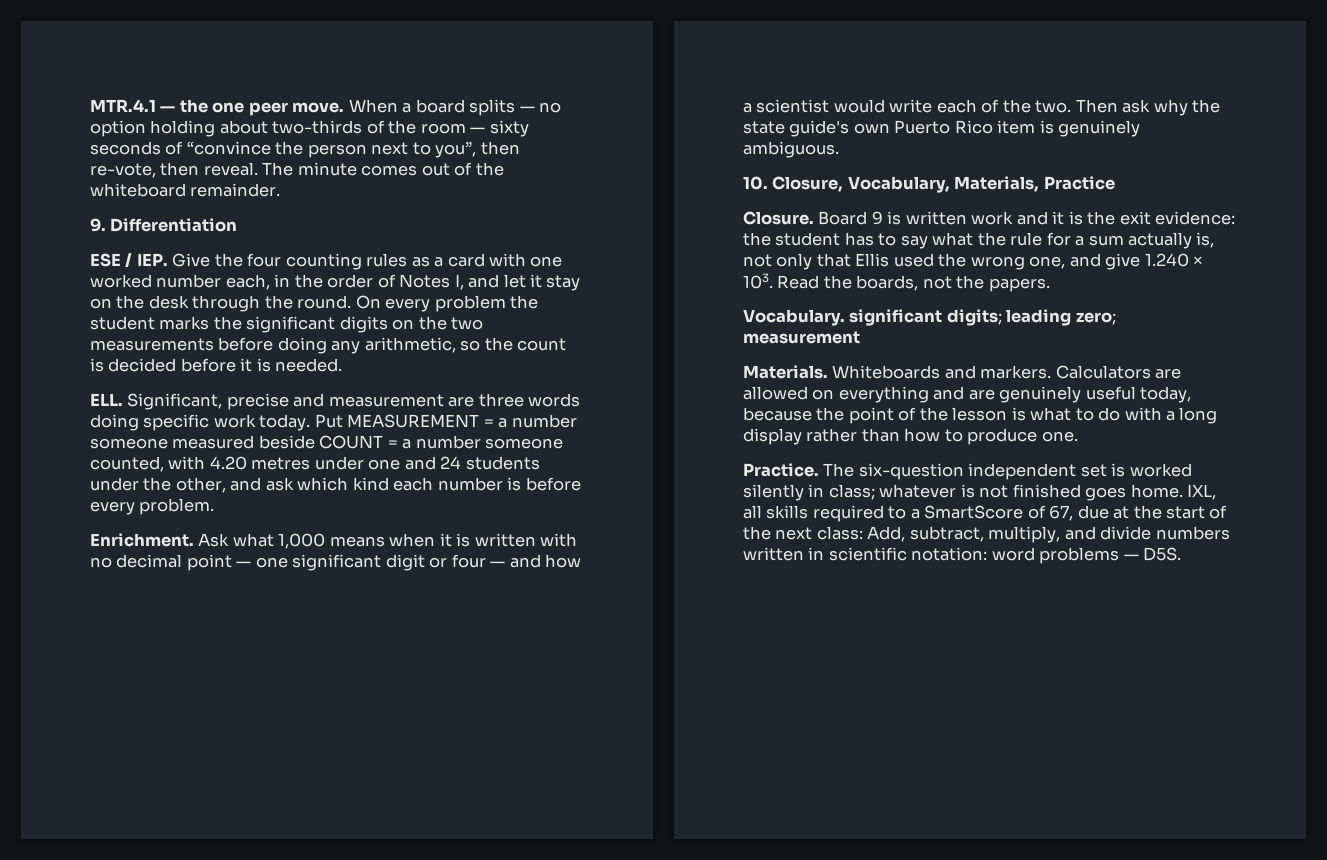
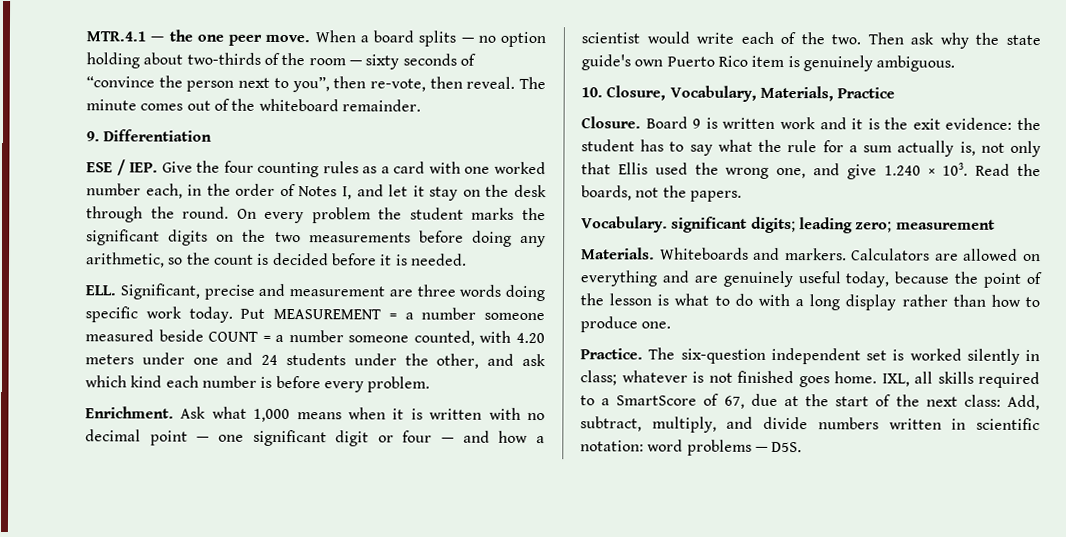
- Put MEASUREMENT = a number someone measured beside COUNT = a number someone counted, with 4.20 metres under one and 24 students under the other, and ask which kind each number is before every problem.
+ Put MEASUREMENT = a number someone measured beside COUNT = a number someone counted, with 4.20 meters under one and 24 students under the other, and ask which kind each number is before every problem.

